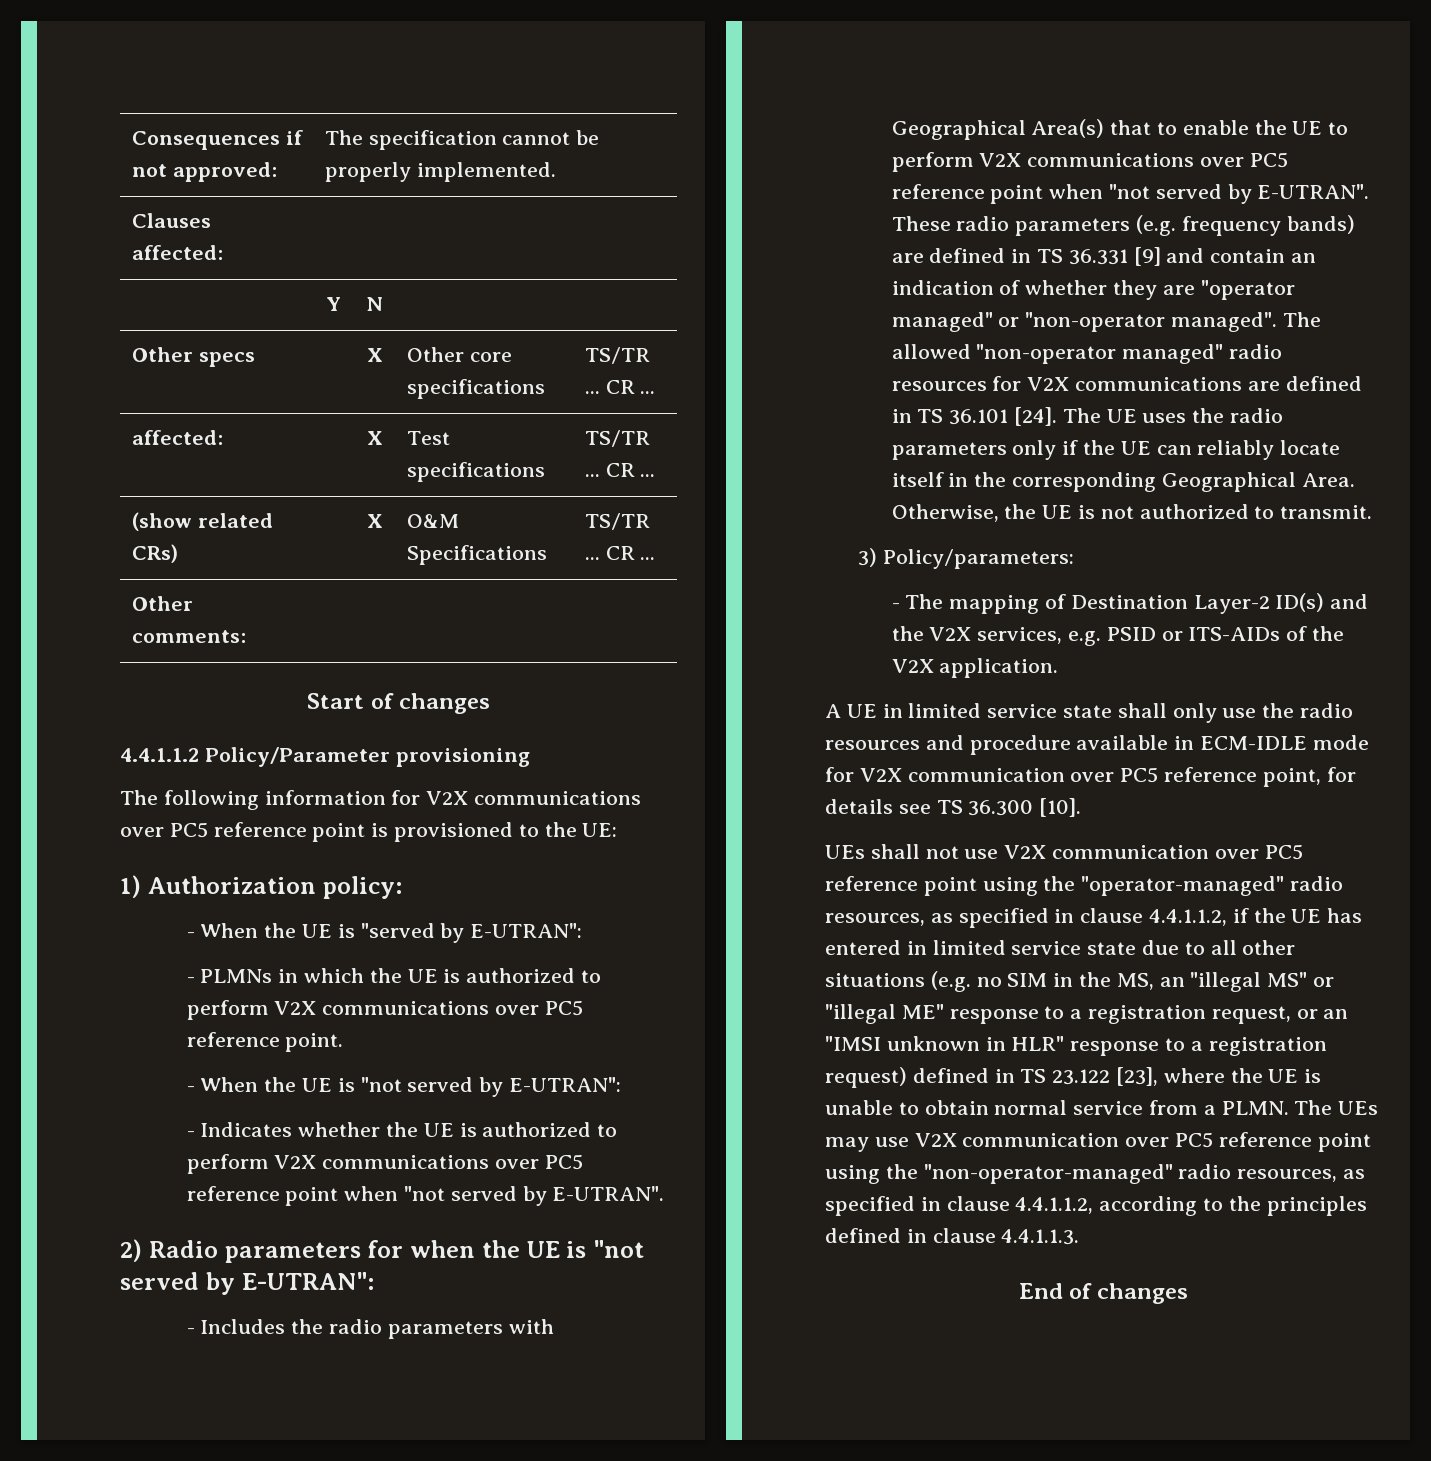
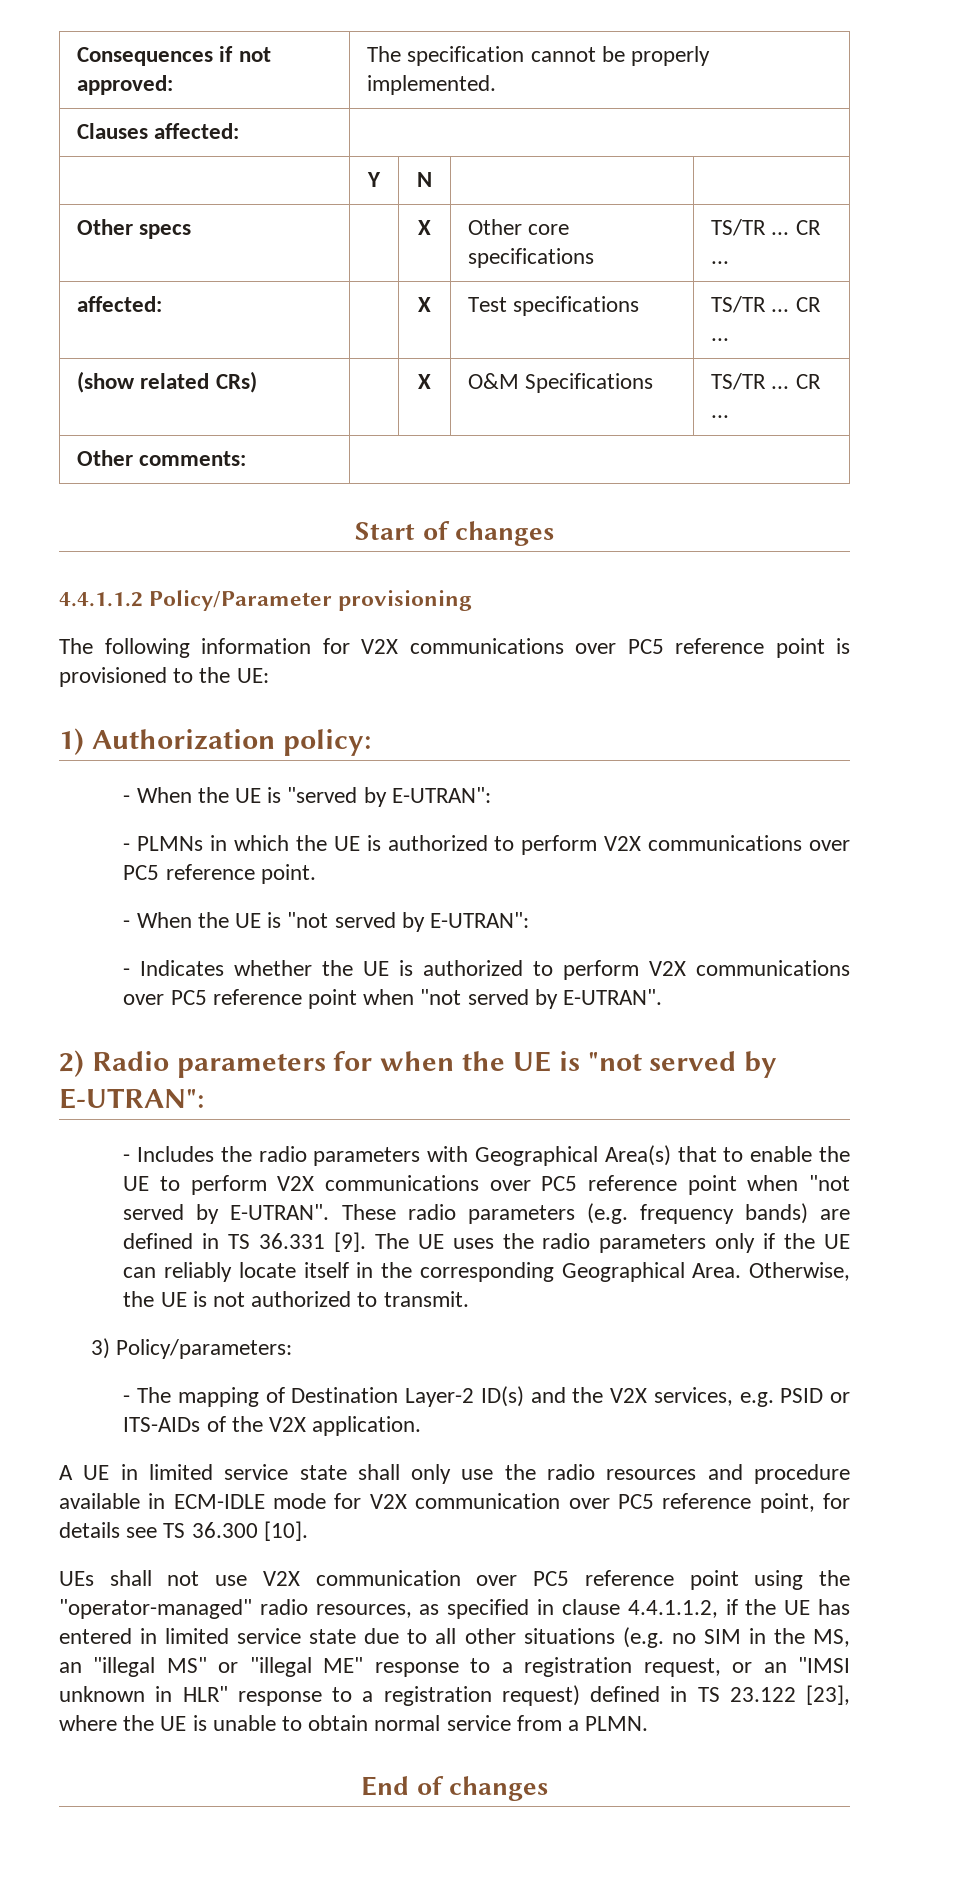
- These radio parameters (e.g. frequency bands) are defined in TS 36.331 [9] and contain an indication of whether they are "operator managed" or "non-operator managed". The allowed "non-operator managed" radio resources for V2X communications are defined in TS 36.101 [24].
+ These radio parameters (e.g. frequency bands) are defined in TS 36.331 [9].
- The UEs may use V2X communication over PC5 reference point using the "non-operator-managed" radio resources, as specified in clause 4.4.1.1.2, according to the principles defined in clause 4.4.1.1.3.

